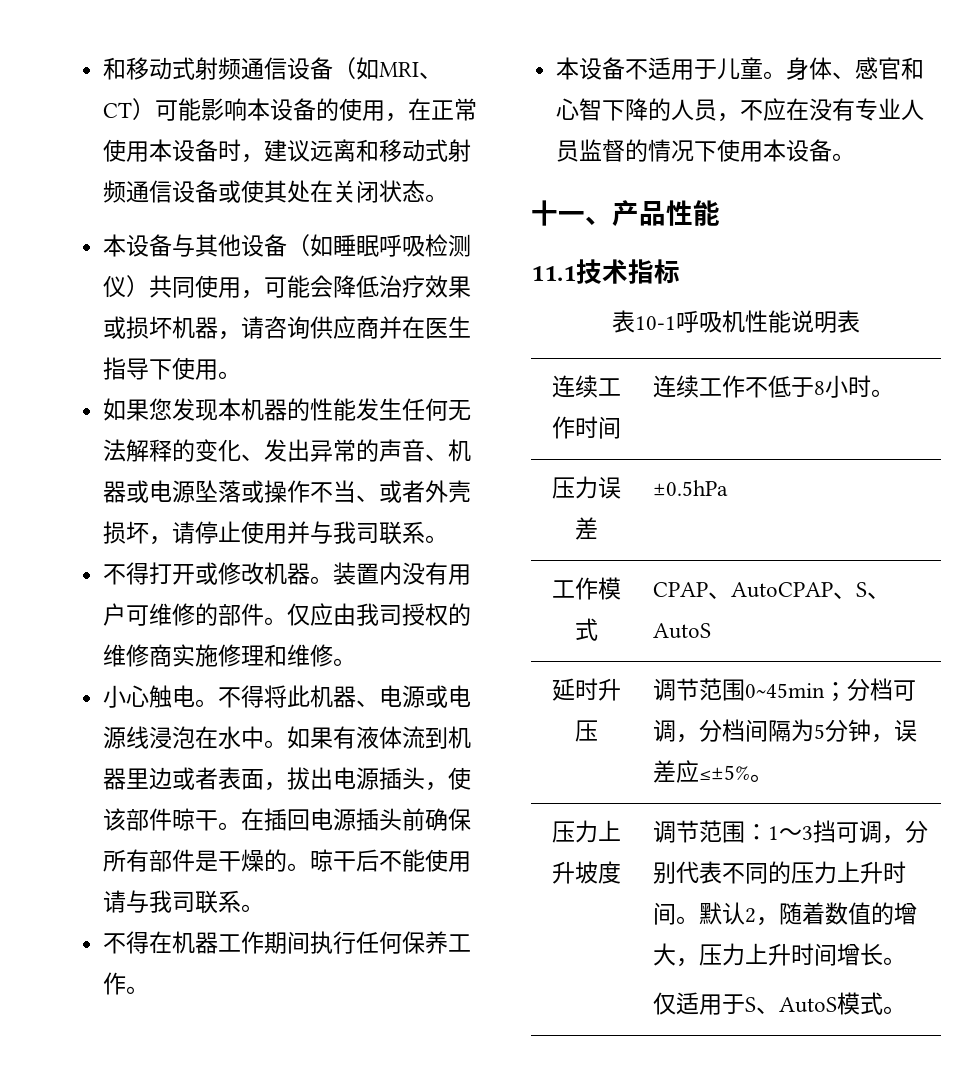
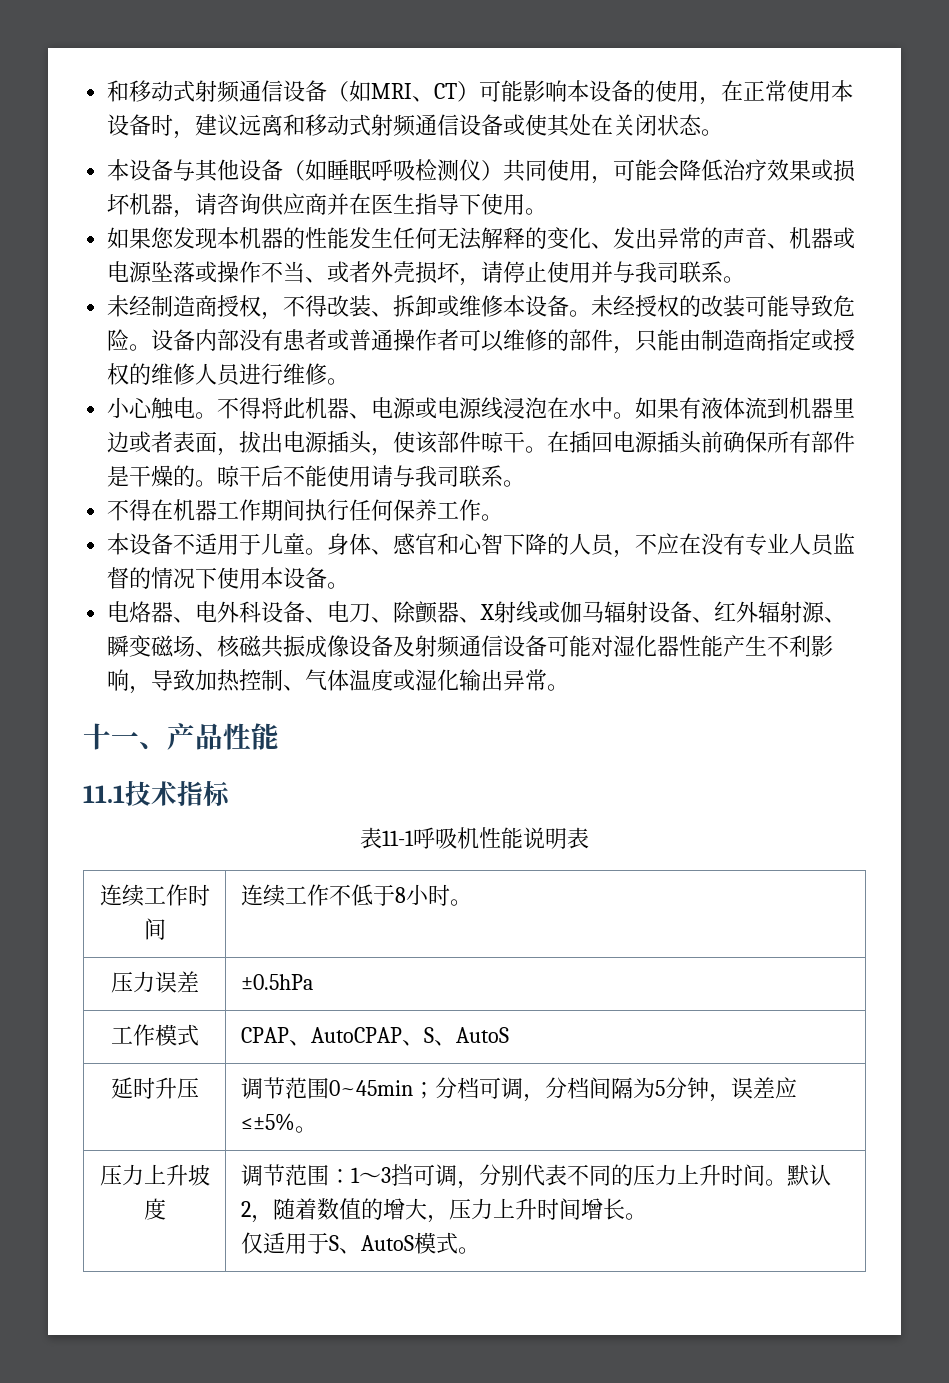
- 不得打开或修改机器。装置内没有用户可维修的部件。仅应由我司授权的维修商实施修理和维修。
+ 未经制造商授权，不得改装、拆卸或维修本设备。未经授权的改装可能导致危险。设备内部没有患者或普通操作者可以维修的部件，只能由制造商指定或授权的维修人员进行维修。
+ 电烙器、电外科设备、电刀、除颤器、X射线或伽马辐射设备、红外辐射源、瞬变磁场、核磁共振成像设备及射频通信设备可能对湿化器性能产生不利影响，导致加热控制、气体温度或湿化输出异常。
- 表10-1呼吸机性能说明表
+ 表11-1呼吸机性能说明表

